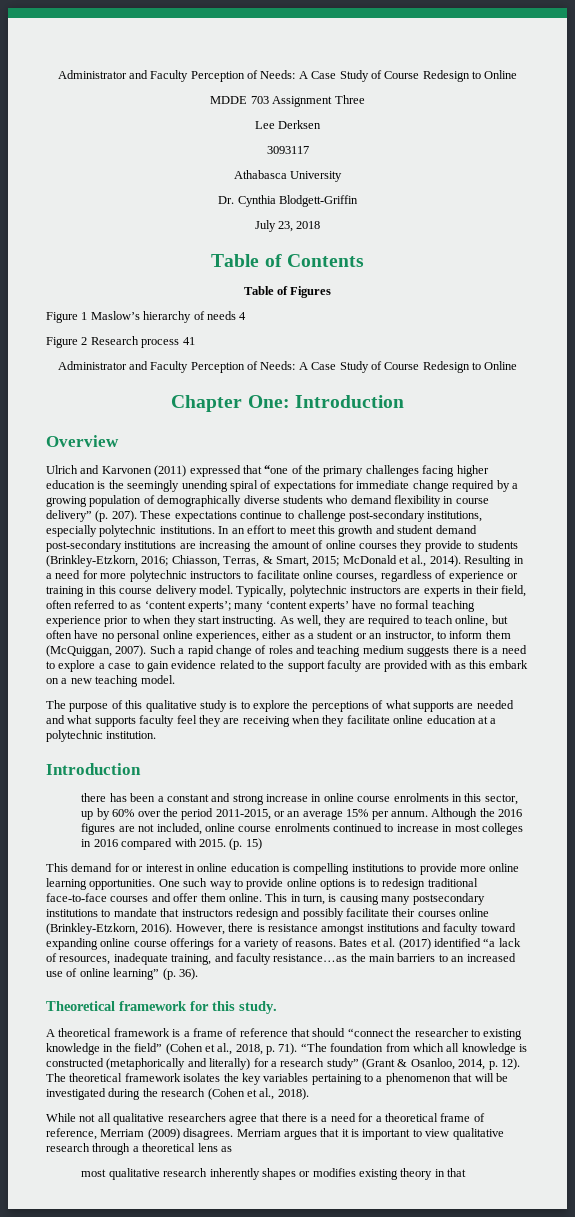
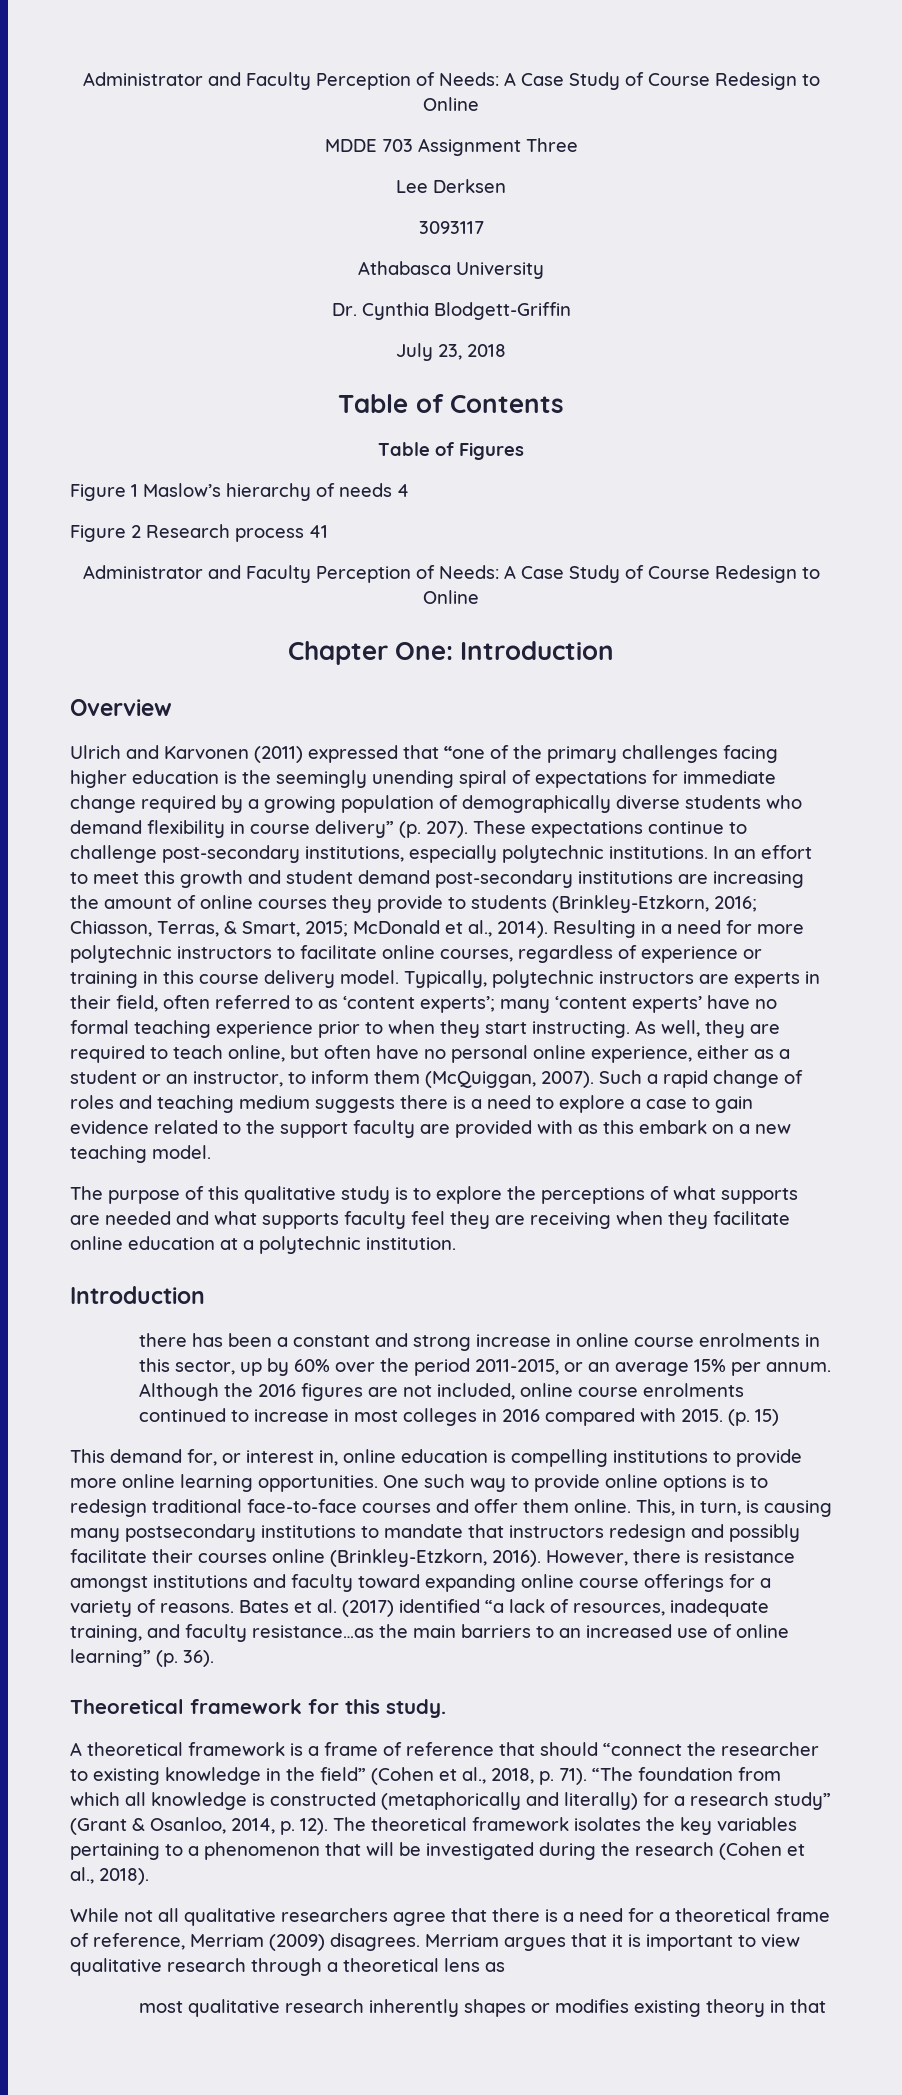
- As well, they are required to teach online, but often have no personal online experiences, either as a student or an instructor, to inform them (McQuiggan, 2007).
+ As well, they are required to teach online, but often have no personal online experience, either as a student or an instructor, to inform them (McQuiggan, 2007).
- This demand for or interest in online education is compelling institutions to provide more online learning opportunities.
+ This demand for, or interest in, online education is compelling institutions to provide more online learning opportunities.
- This in turn, is causing many postsecondary institutions to mandate that instructors redesign and possibly facilitate their courses online (Brinkley-Etzkorn, 2016).
+ This, in turn, is causing many postsecondary institutions to mandate that instructors redesign and possibly facilitate their courses online (Brinkley-Etzkorn, 2016).

